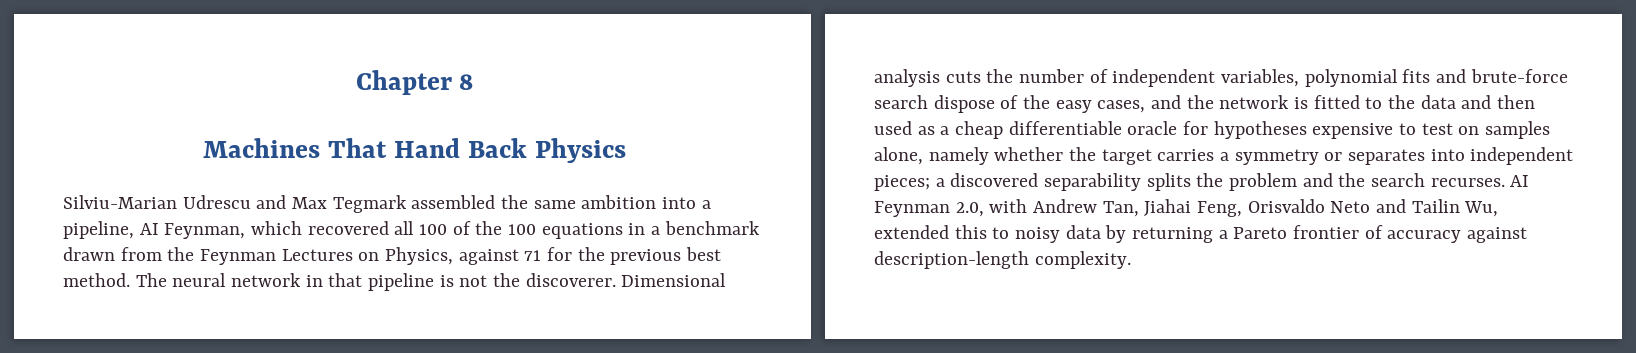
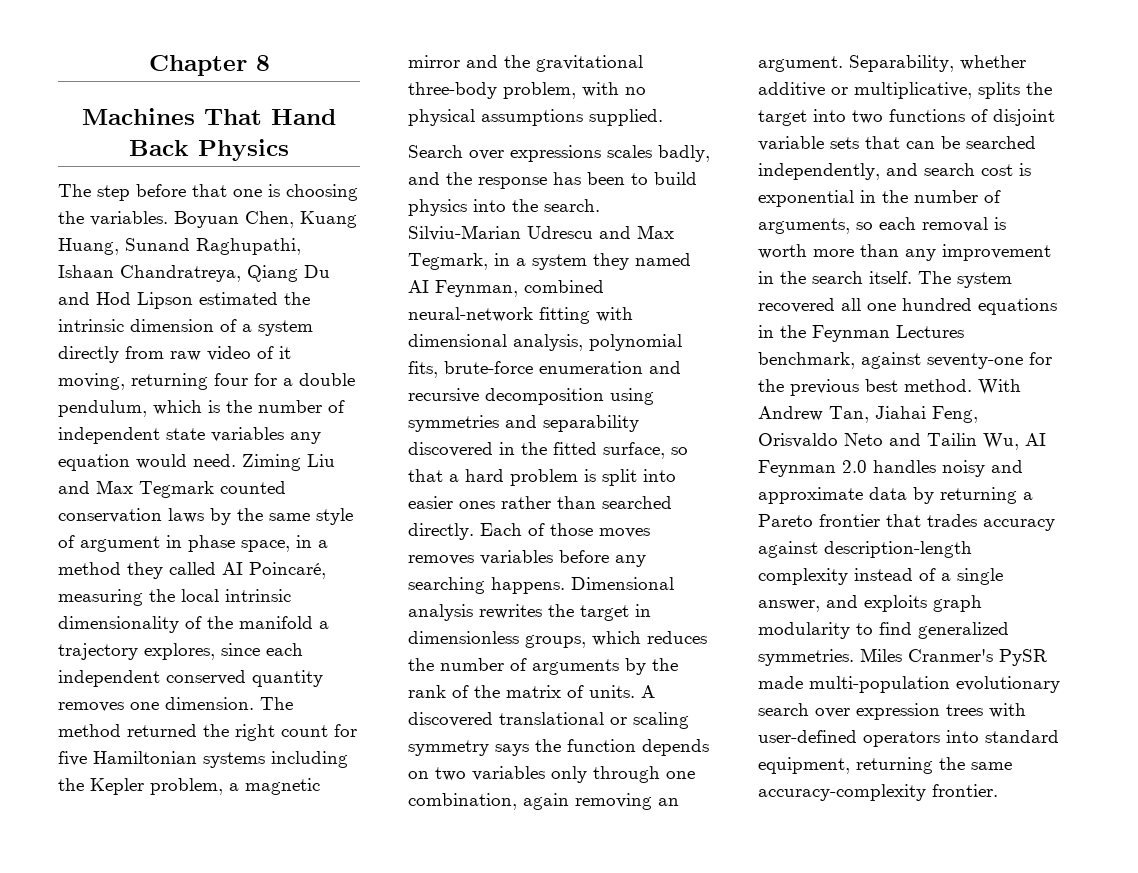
- Silviu-Marian Udrescu and Max Tegmark assembled the same ambition into a pipeline, AI Feynman, which recovered all 100 of the 100 equations in a benchmark drawn from the Feynman Lectures on Physics, against 71 for the previous best method.
+ The step before that one is choosing the variables. Boyuan Chen, Kuang Huang, Sunand Raghupathi, Ishaan Chandratreya, Qiang Du and Hod Lipson estimated the intrinsic dimension of a system directly from raw video of it moving, returning four for a double pendulum, which is the number of independent state variables any equation would need. Ziming Liu and Max Tegmark counted conservation laws by the same style of argument in phase space, in a method they called AI Poincaré, measuring the local intrinsic dimensionality of the manifold a trajectory explores, since each independent conserved quantity removes one dimension. The method returned the right count for five Hamiltonian systems including the Kepler problem, a magnetic mirror and the gravitational three-body problem, with no physical assumptions supplied.
+ Search over expressions scales badly, and the response has been to build physics into the search. Silviu-Marian Udrescu and Max Tegmark, in a system they named AI Feynman, combined neural-network fitting with dimensional analysis, polynomial fits, brute-force enumeration and recursive decomposition using symmetries and separability discovered in the fitted surface, so that a hard problem is split into easier ones rather than searched directly. Each of those moves removes variables before any searching happens. Dimensional analysis rewrites the target in dimensionless groups, which reduces the number of arguments by the rank of the matrix of units. A discovered translational or scaling symmetry says the function depends on two variables only through one combination, again removing an argument. Separability, whether additive or multiplicative, splits the target into two functions of disjoint variable sets that can be searched independently, and search cost is exponential in the number of arguments, so each removal is worth more than any improvement in the search itself. The system recovered all one hundred equations in the Feynman Lectures benchmark, against seventy-one for the previous best method.
- The neural network in that pipeline is not the discoverer. Dimensional analysis cuts the number of independent variables, polynomial fits and brute-force search dispose of the easy cases, and the network is fitted to the data and then used as a cheap differentiable oracle for hypotheses expensive to test on samples alone, namely whether the target carries a symmetry or separates into independent pieces; a discovered separability splits the problem and the search recurses. AI Feynman 2.0, with Andrew Tan, Jiahai Feng, Orisvaldo Neto and Tailin Wu, extended this to noisy data by returning a Pareto frontier of accuracy against description-length complexity.
+ With Andrew Tan, Jiahai Feng, Orisvaldo Neto and Tailin Wu, AI Feynman 2.0 handles noisy and approximate data by returning a Pareto frontier that trades accuracy against description-length complexity instead of a single answer, and exploits graph modularity to find generalized symmetries. Miles Cranmer's PySR made multi-population evolutionary search over expression trees with user-defined operators into standard equipment, returning the same accuracy-complexity frontier.

